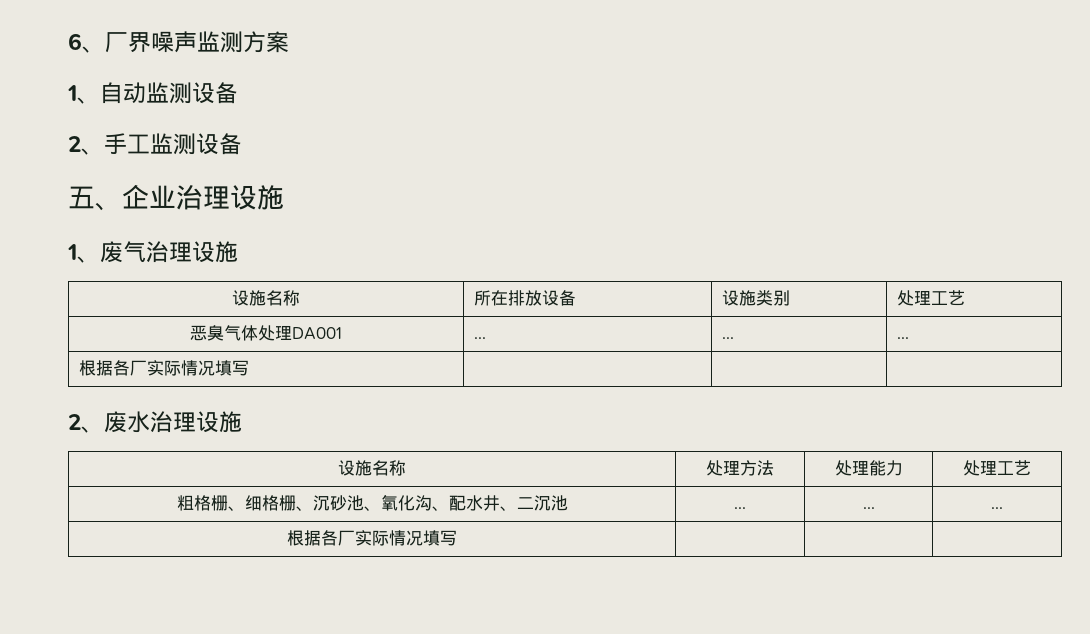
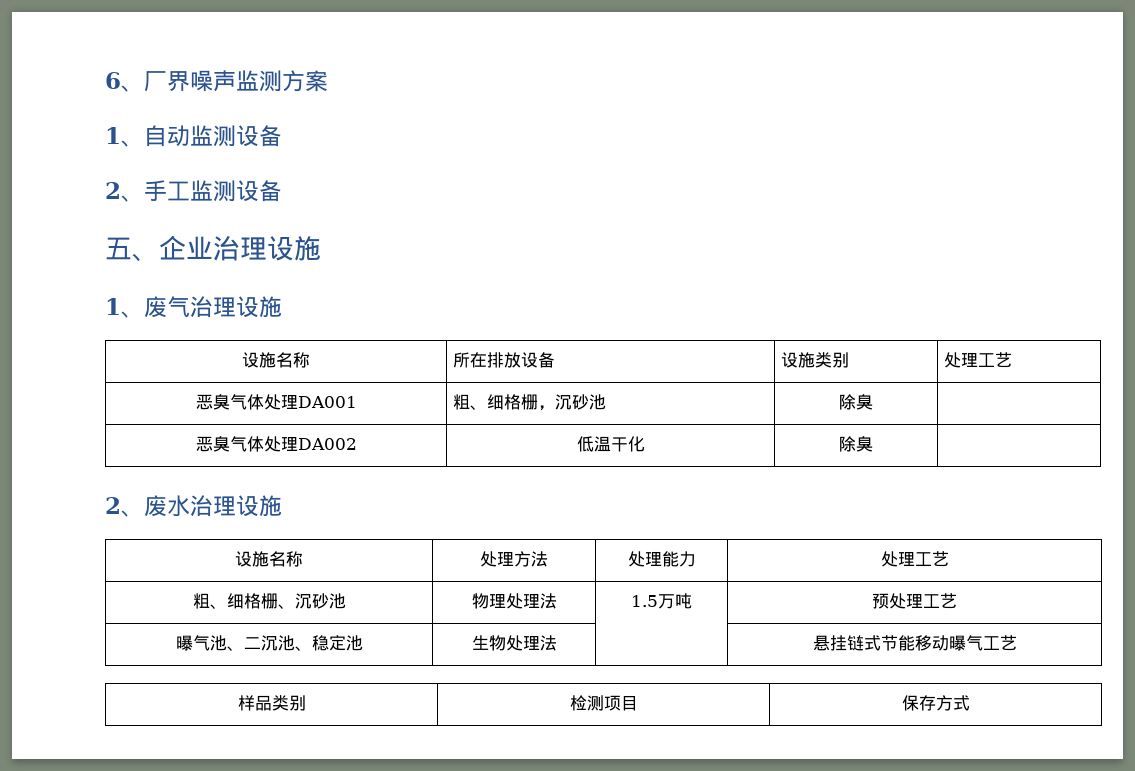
- 恶臭气体处理DA001 | ... | ... | ...
- 根据各厂实际情况填写 | | |
+ 恶臭气体处理DA001 | 粗、细格栅，沉砂池 | 除臭 |
+ 恶臭气体处理DA002 | 低温干化 | 除臭 |
- 粗格栅、细格栅、沉砂池、氧化沟、配水井、二沉池 | ... | ... | ...
- 根据各厂实际情况填写 | | |
+ 粗、细格栅、沉砂池 | 物理处理法 | 1.5万吨 | 预处理工艺
+ 曝气池、二沉池、稳定池 | 生物处理法 | | 悬挂链式节能移动曝气工艺
+ 样品类别 | 检测项目 | 保存方式

